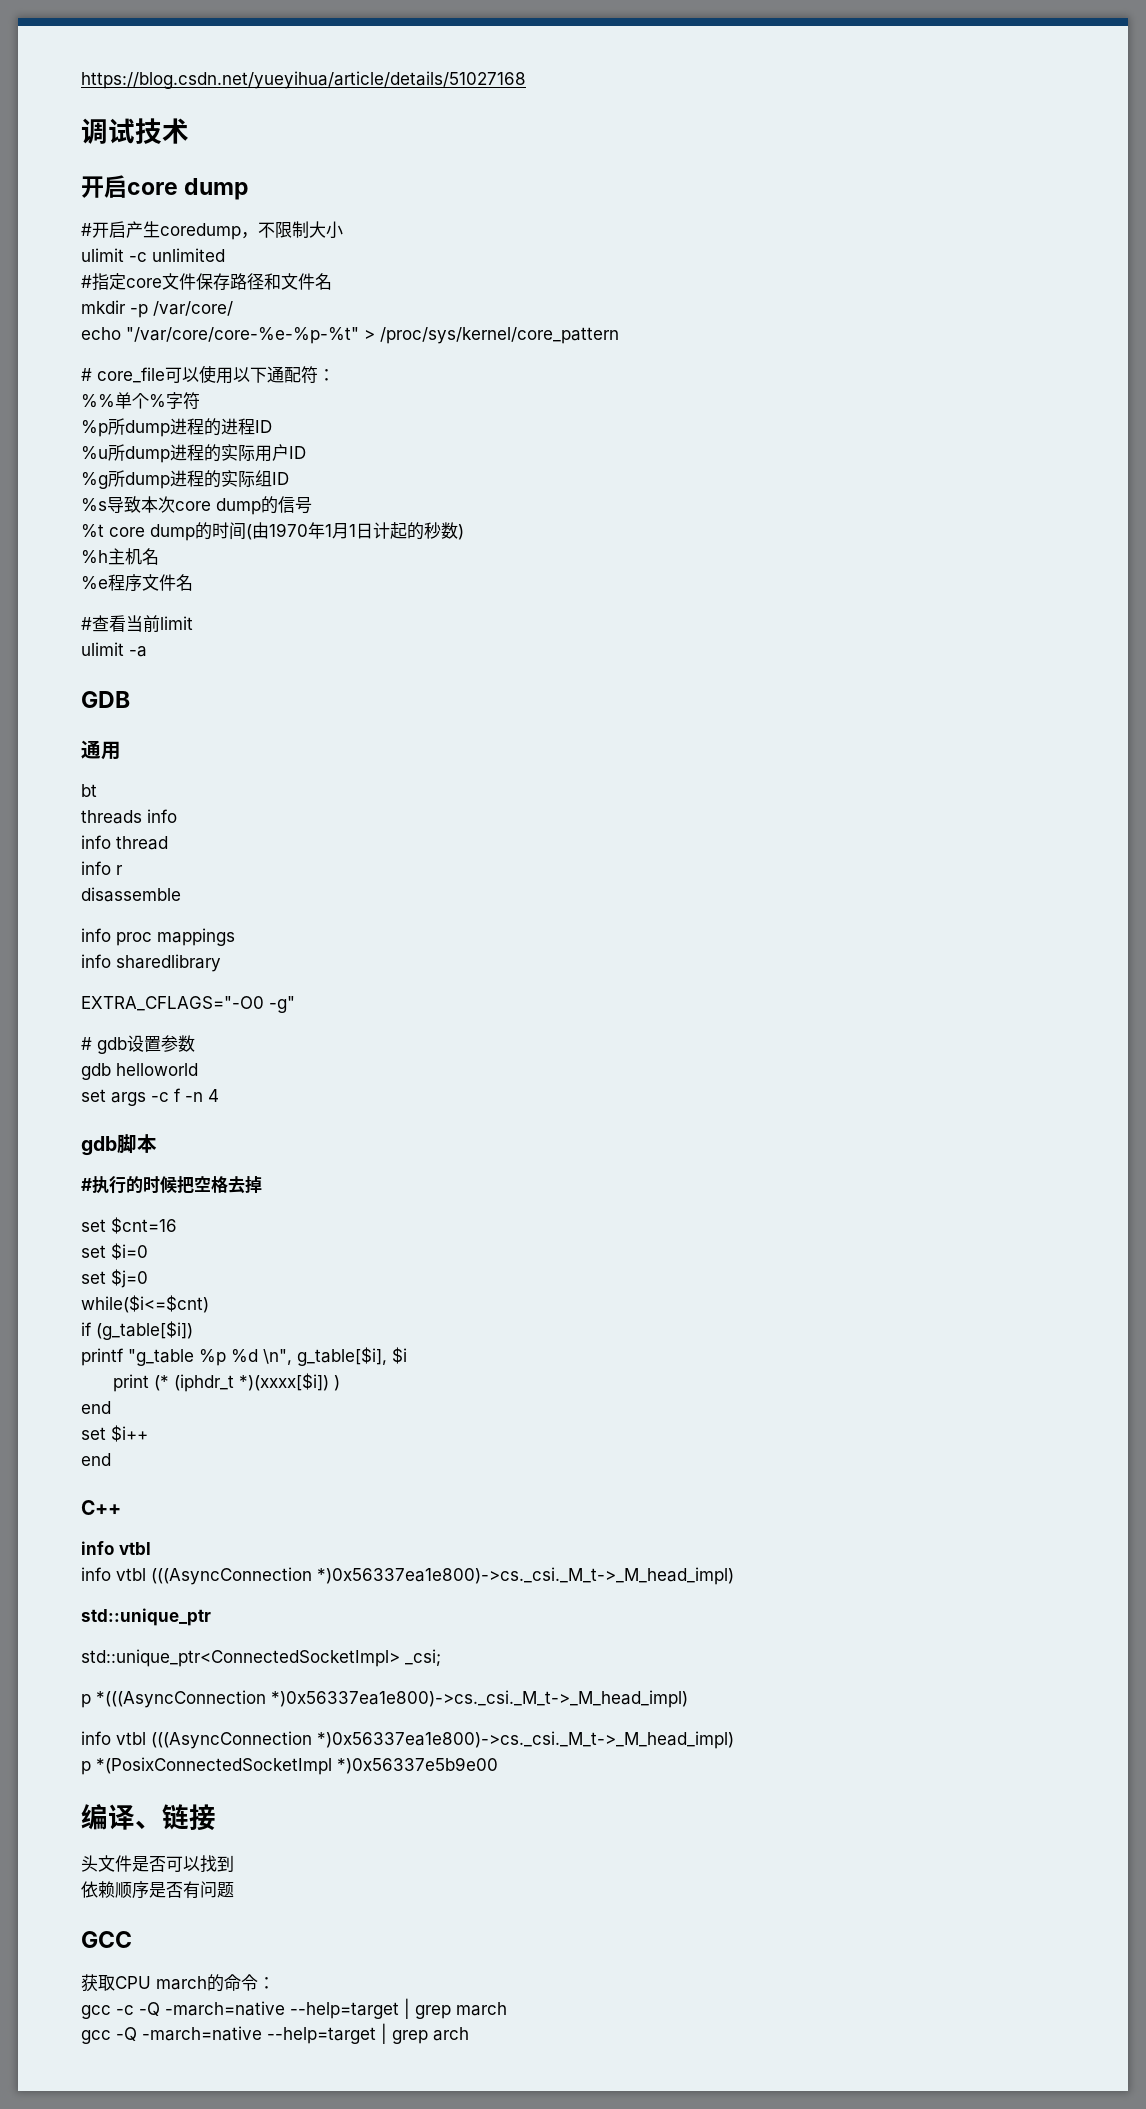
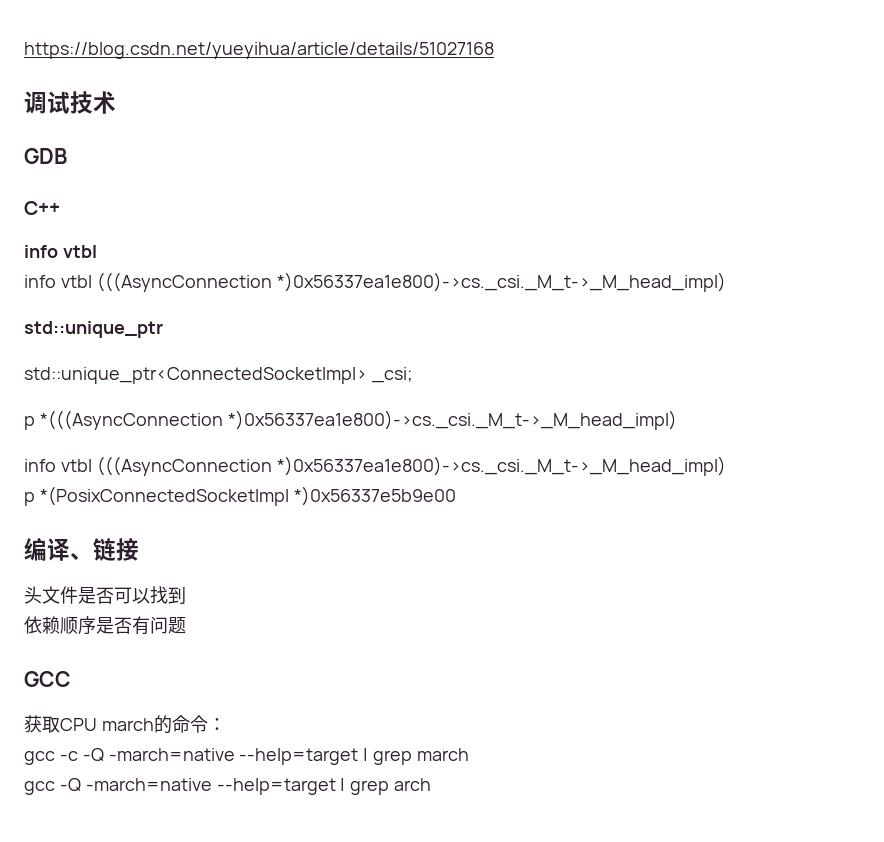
- 开启core dump
- #开启产生coredump，不限制大小
- ulimit -c unlimited
- #指定core文件保存路径和文件名
- mkdir -p /var/core/
- echo "/var/core/core-%e-%p-%t" > /proc/sys/kernel/core_pattern
- # core_file可以使用以下通配符：
- %%单个%字符
- %p所dump进程的进程ID
- %u所dump进程的实际用户ID
- %g所dump进程的实际组ID
- %s导致本次core dump的信号
- %t core dump的时间(由1970年1月1日计起的秒数)
- %h主机名
- %e程序文件名
- #查看当前limit
- ulimit -a
  GDB
- 通用
- bt
- threads info
- info thread
- info r
- disassemble
- info proc mappings
- info sharedlibrary
- EXTRA_CFLAGS="-O0 -g"
- # gdb设置参数
- gdb helloworld
- set args -c f -n 4
- gdb脚本
- #执行的时候把空格去掉
- set $cnt=16
- set $i=0
- set $j=0
- while($i<=$cnt)
- if (g_table[$i])
- printf "g_table %p %d \n", g_table[$i], $i
- print (* (iphdr_t *)(xxxx[$i]) )
- end
- set $i++
- end

